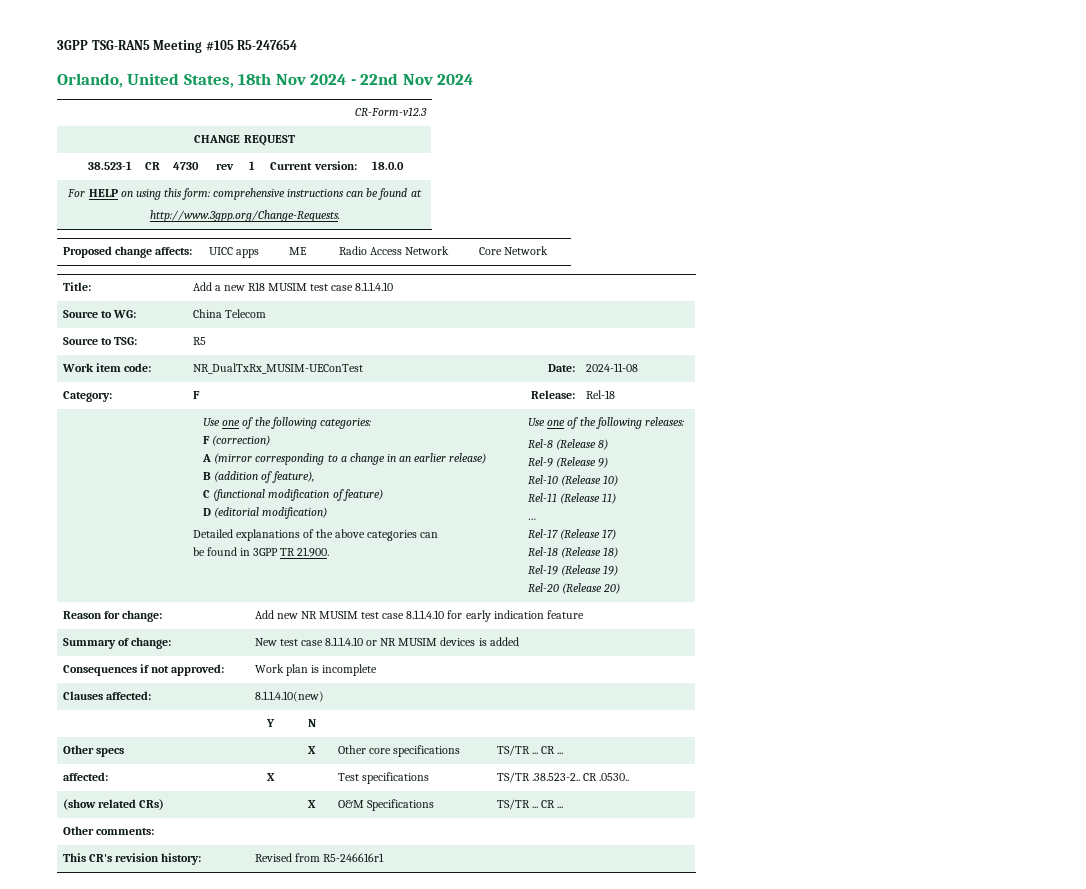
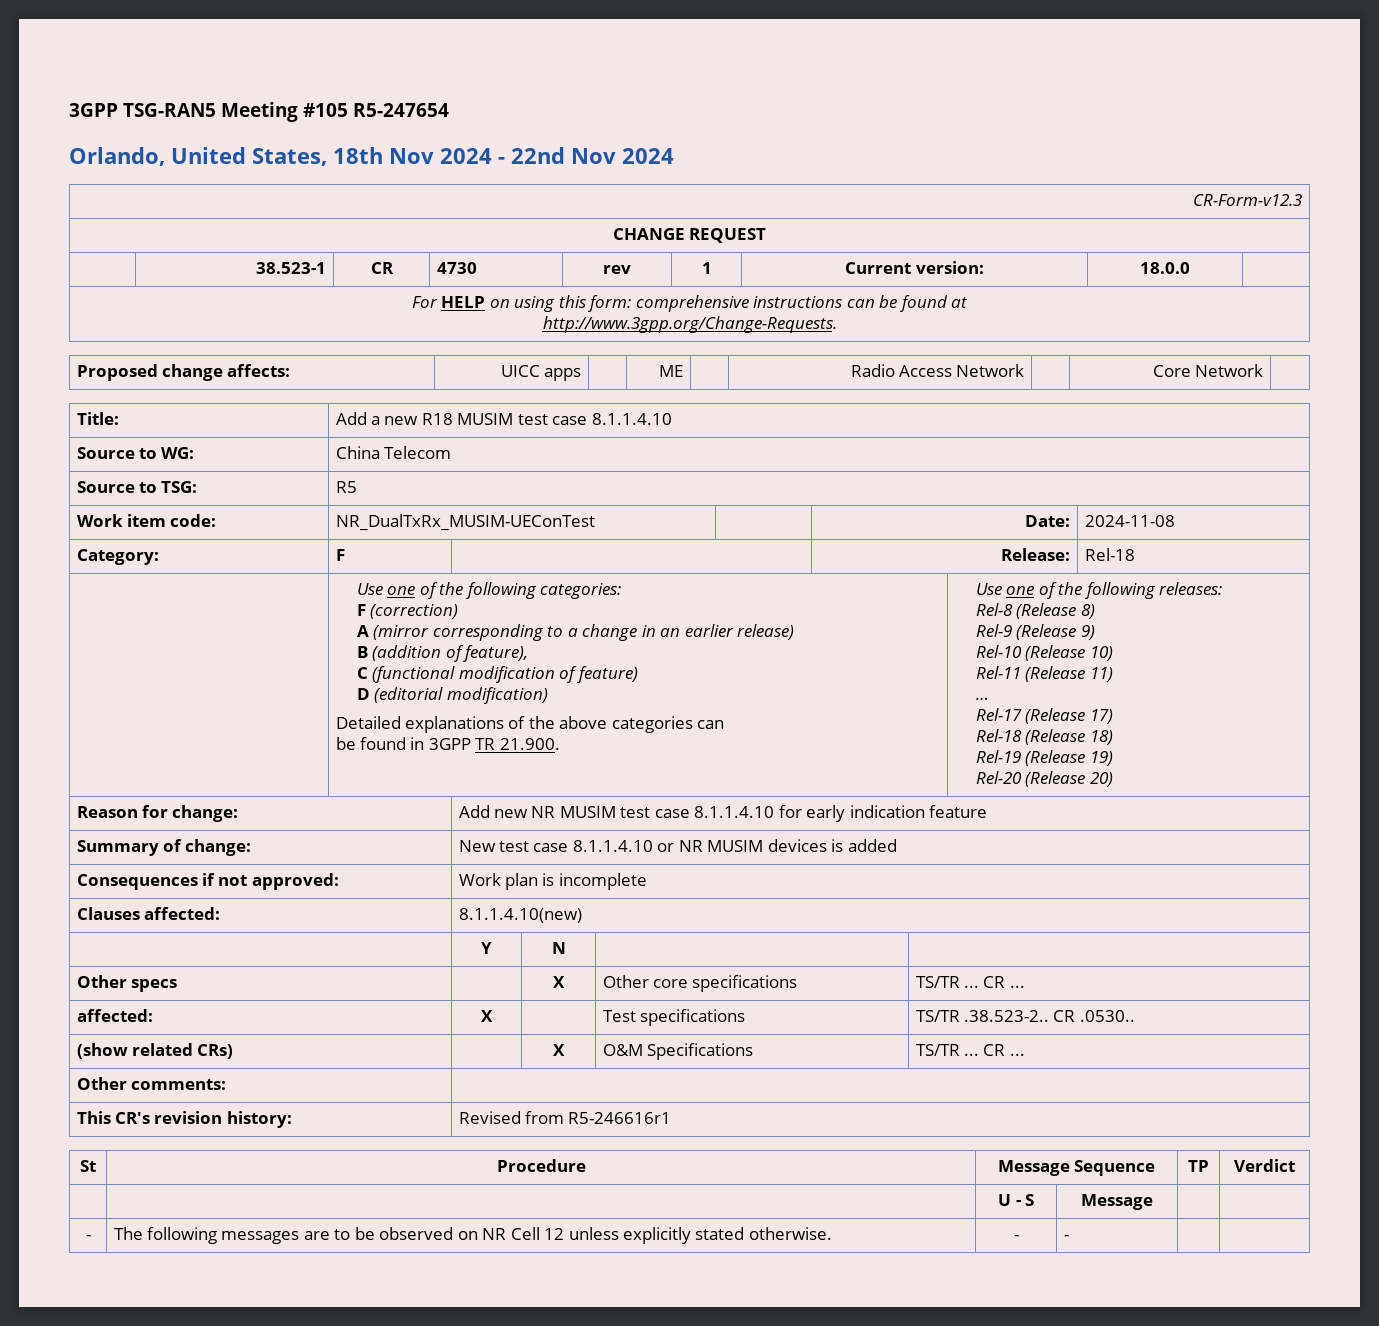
+ St | Procedure | Message Sequence | TP | Verdict
+ | | U - S | Message | |
+ - | The following messages are to be observed on NR Cell 12 unless explicitly stated otherwise. | - | - | |

